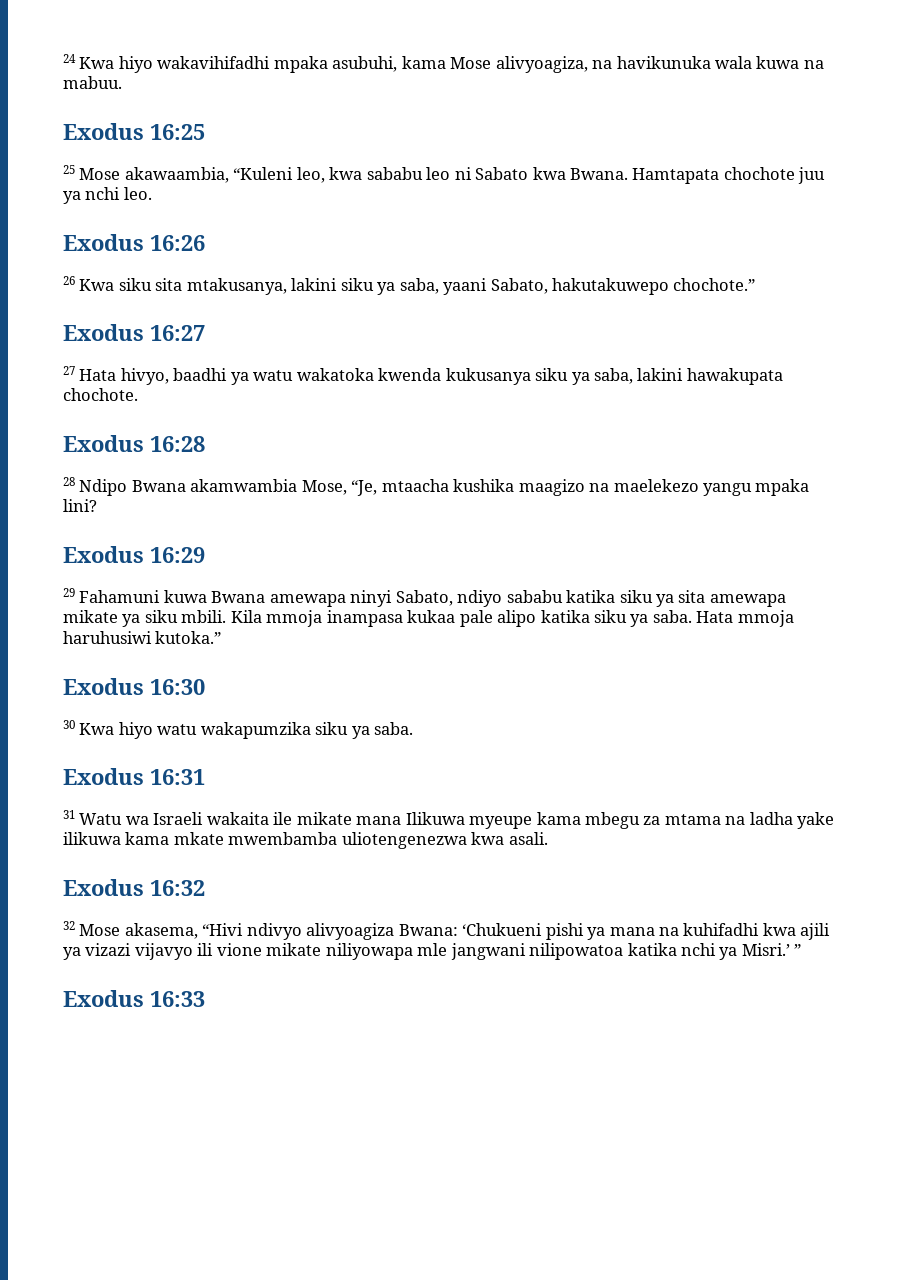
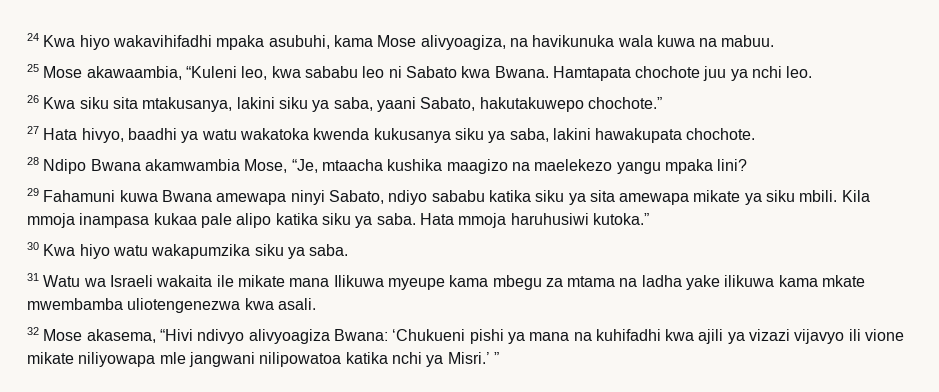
- Exodus 16:25
- Exodus 16:26
- Exodus 16:27
- Exodus 16:28
- Exodus 16:29
- Exodus 16:30
- Exodus 16:31
- Exodus 16:32
- Exodus 16:33

